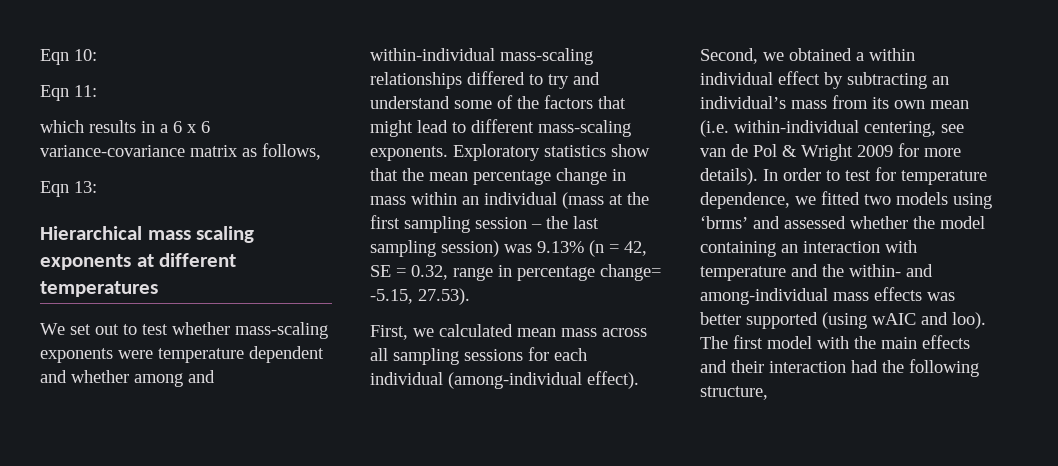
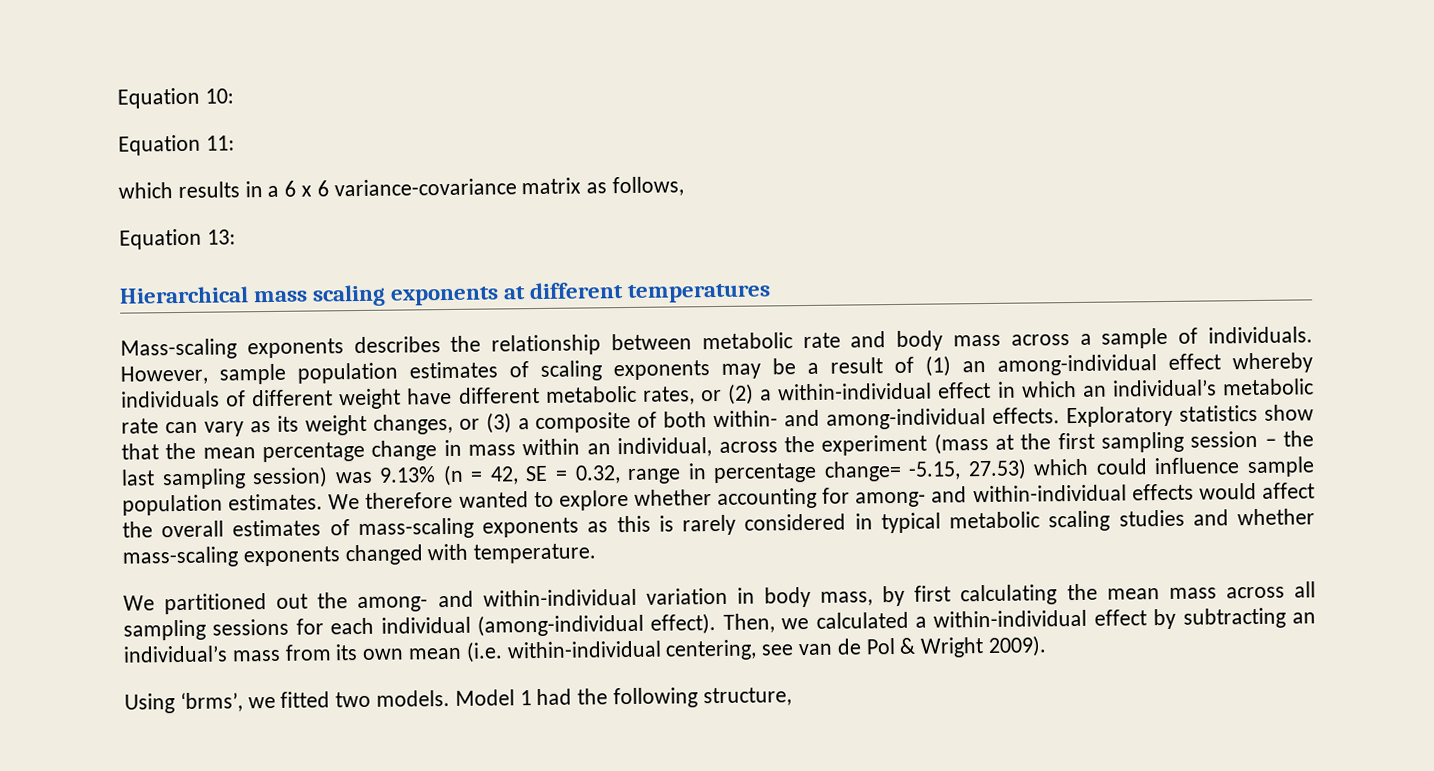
- Eqn 10:
+ Equation 10:
- Eqn 11:
+ Equation 11:
- Eqn 13:
+ Equation 13:
- We set out to test whether mass-scaling exponents were temperature dependent and whether among and within-individual mass-scaling relationships differed to try and understand some of the factors that might lead to different mass-scaling exponents.
+ Mass-scaling exponents describes the relationship between metabolic rate and body mass across a sample of individuals. However, sample population estimates of scaling exponents may be a result of (1) an among-individual effect whereby individuals of different weight have different metabolic rates, or (2) a within-individual effect in which an individual’s metabolic rate can vary as its weight changes, or (3) a composite of both within- and among-individual effects.
- Exploratory statistics show that the mean percentage change in mass within an individual (mass at the first sampling session – the last sampling session) was 9.13% (n = 42, SE = 0.32, range in percentage change= -5.15, 27.53).
- First, we calculated mean mass across all sampling sessions for each individual (among-individual effect).
+ Exploratory statistics show that the mean percentage change in mass within an individual, across the experiment (mass at the first sampling session – the last sampling session) was 9.13% (n = 42, SE = 0.32, range in percentage change= -5.15, 27.53) which could influence sample population estimates. We therefore wanted to explore whether accounting for among- and within-individual effects would affect the overall estimates of mass-scaling exponents as this is rarely considered in typical metabolic scaling studies and whether mass-scaling exponents changed with temperature.
+ We partitioned out the among- and within-individual variation in body mass, by first calculating the mean mass across all sampling sessions for each individual (among-individual effect).
- Second, we obtained a within individual effect by subtracting an individual’s mass from its own mean (i.e. within-individual centering, see van de Pol & Wright 2009 for more details). In order to test for temperature dependence, we fitted two models using ‘brms’ and assessed whether the model containing an interaction with temperature and the within- and among-individual mass effects was better supported (using wAIC and loo). The first model with the main effects and their interaction had the following structure,
+ Then, we calculated a within-individual effect by subtracting an individual’s mass from its own mean (i.e. within-individual centering, see van de Pol & Wright 2009).
+ Using ‘brms’, we fitted two models. Model 1 had the following structure,

